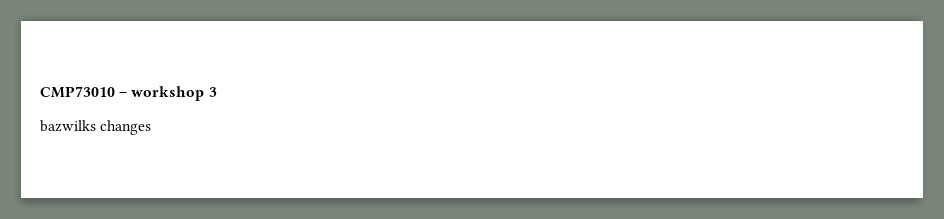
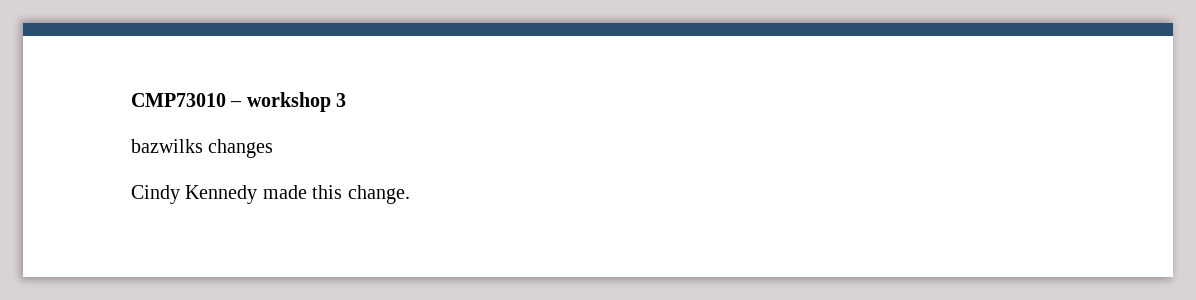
+ Cindy Kennedy made this change.

